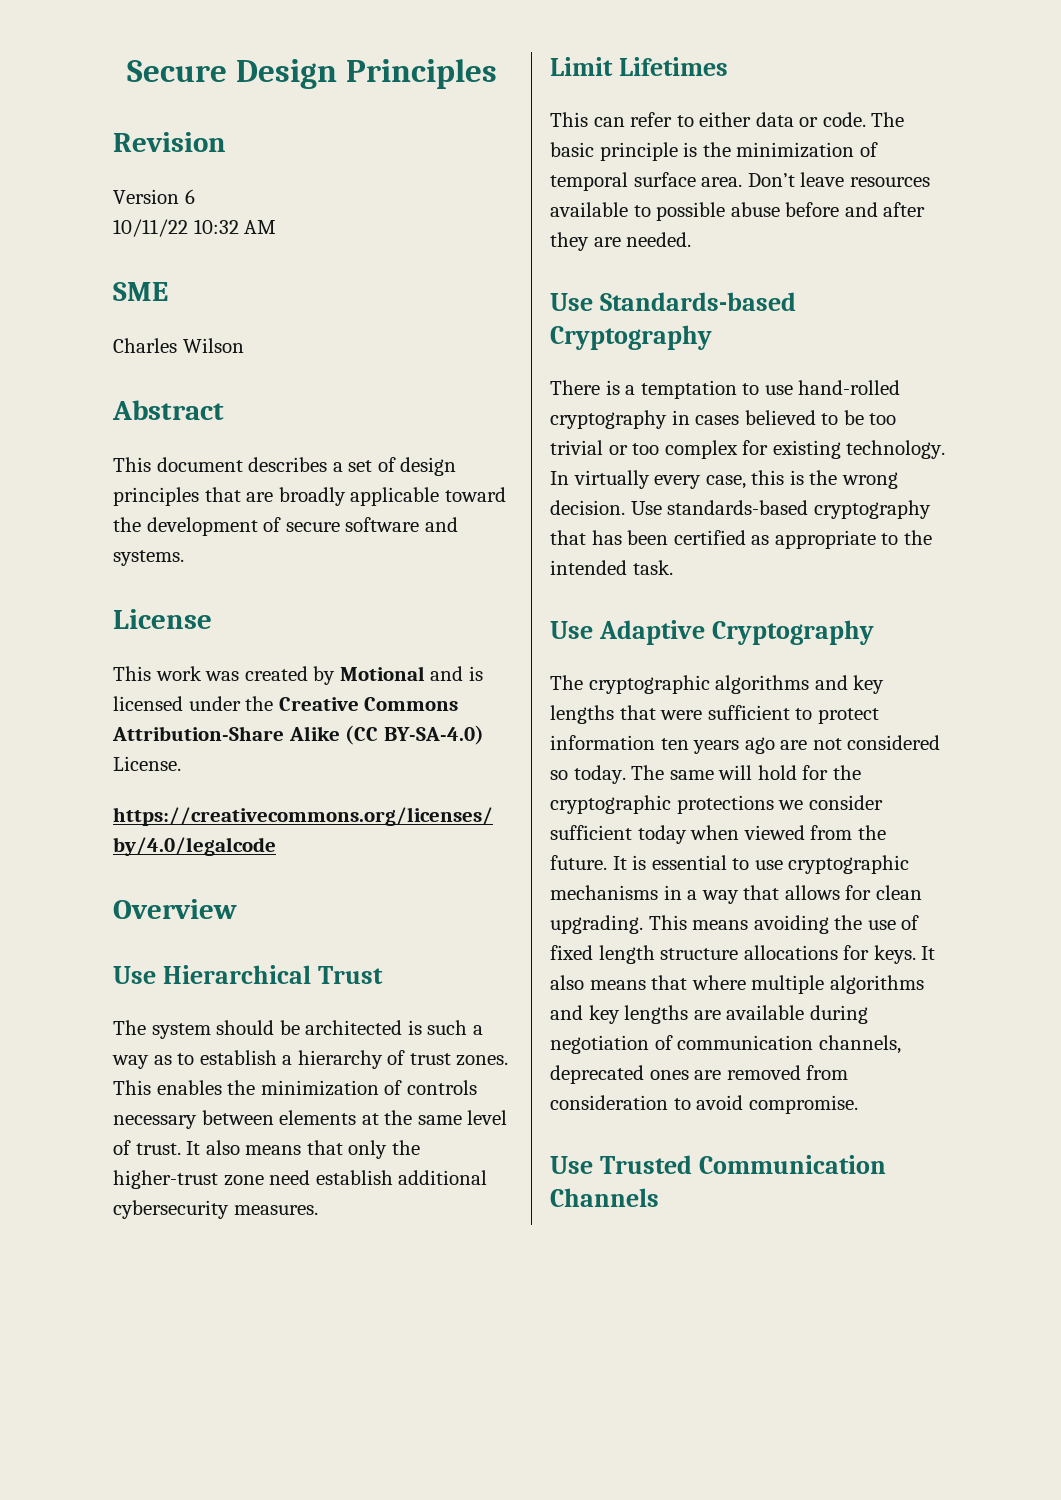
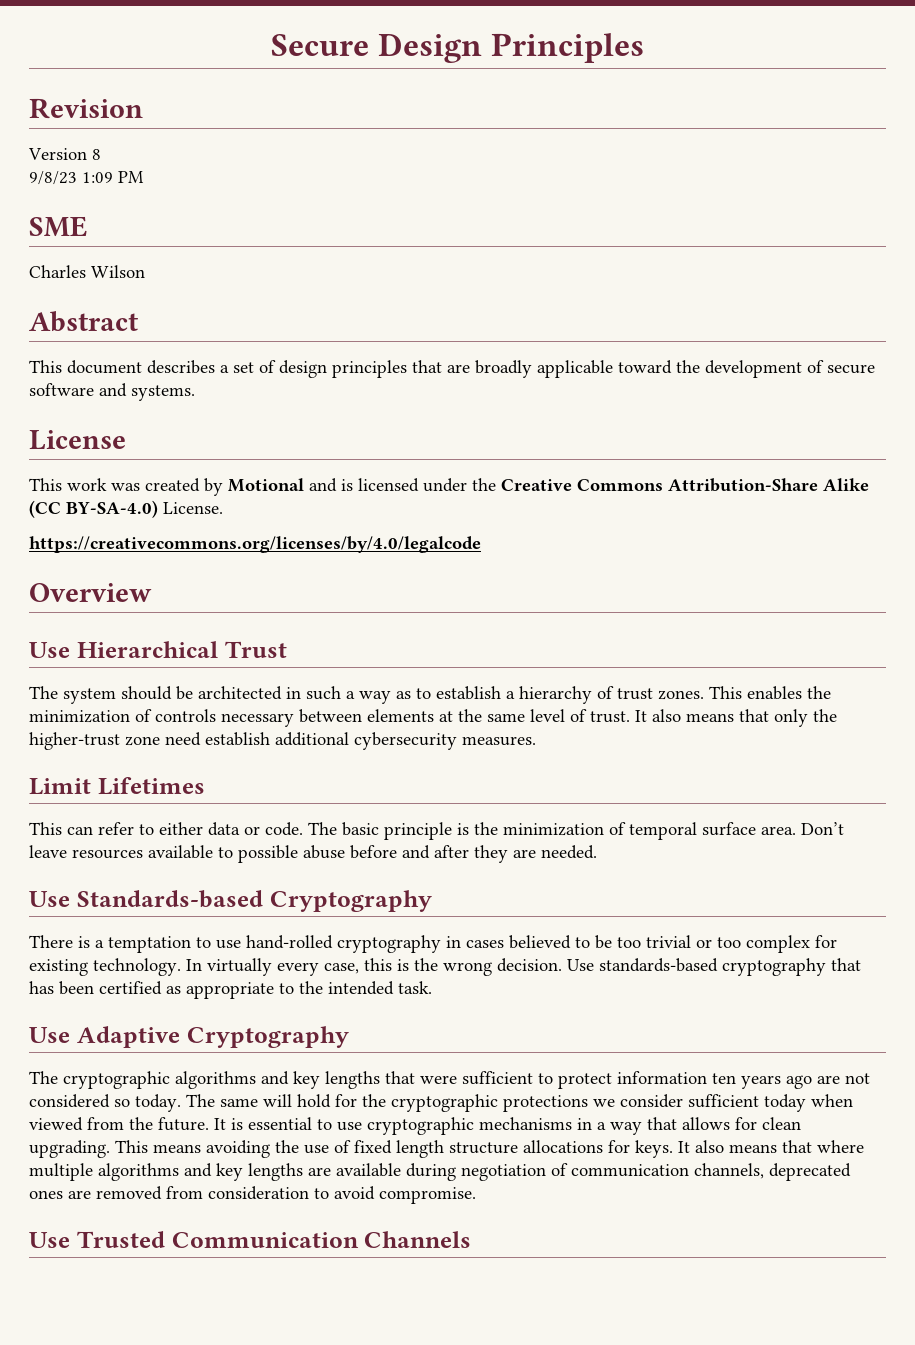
- Version 6
- 10/11/22 10:32 AM
+ Version 8
+ 9/8/23 1:09 PM
- The system should be architected is such a way as to establish a hierarchy of trust zones.
+ The system should be architected in such a way as to establish a hierarchy of trust zones.

